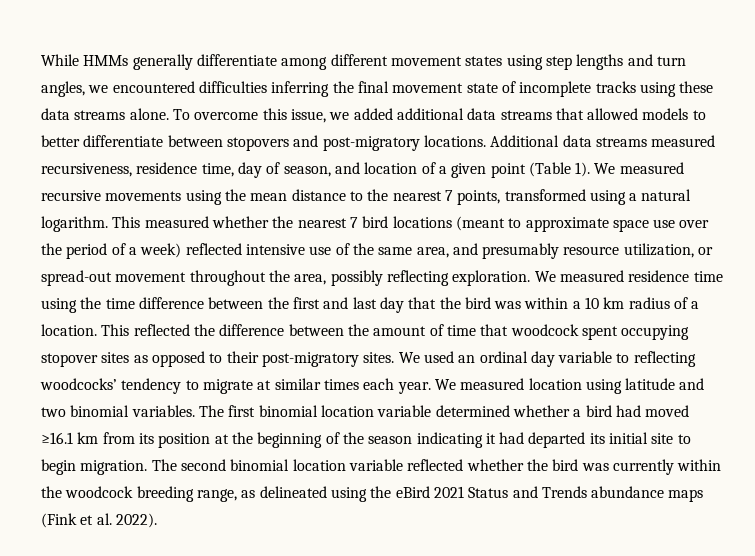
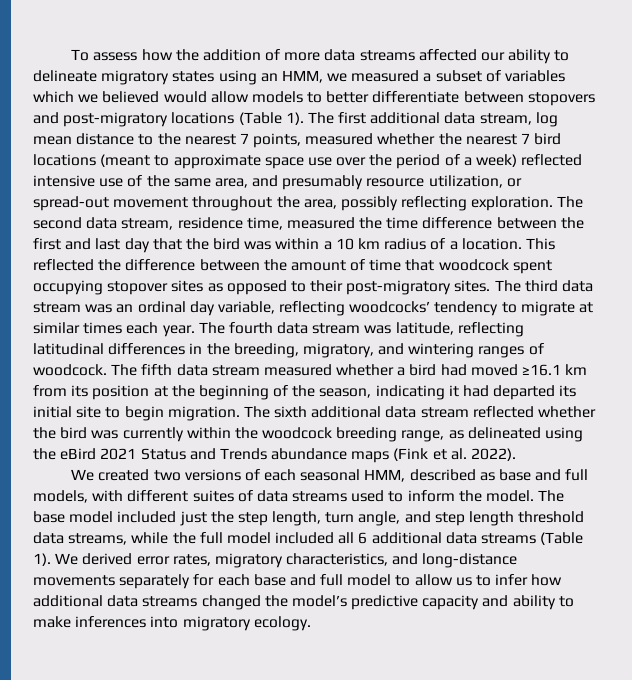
- While HMMs generally differentiate among different movement states using step lengths and turn angles, we encountered difficulties inferring the final movement state of incomplete tracks using these data streams alone. To overcome this issue, we added additional data streams that allowed models to better differentiate between stopovers and post-migratory locations. Additional data streams measured recursiveness, residence time, day of season, and location of a given point (Table 1). We measured recursive movements using the mean distance to the nearest 7 points, transformed using a natural logarithm. This measured whether the nearest 7 bird locations (meant to approximate space use over the period of a week) reflected intensive use of the same area, and presumably resource utilization, or spread-out movement throughout the area, possibly reflecting exploration.
+ To assess how the addition of more data streams affected our ability to delineate migratory states using an HMM, we measured a subset of variables which we believed would allow models to better differentiate between stopovers and post-migratory locations (Table 1). The first additional data stream, log mean distance to the nearest 7 points, measured whether the nearest 7 bird locations (meant to approximate space use over the period of a week) reflected intensive use of the same area, and presumably resource utilization, or spread-out movement throughout the area, possibly reflecting exploration.
- We measured residence time using the time difference between the first and last day that the bird was within a 10 km radius of a location.
+ The second data stream, residence time, measured the time difference between the first and last day that the bird was within a 10 km radius of a location.
- We used an ordinal day variable to reflecting woodcocks’ tendency to migrate at similar times each year.
+ The third data stream was an ordinal day variable, reflecting woodcocks’ tendency to migrate at similar times each year.
- We measured location using latitude and two binomial variables. The first binomial location variable determined whether a bird had moved ≥16.1 km from its position at the beginning of the season indicating it had departed its initial site to begin migration.
+ The fourth data stream was latitude, reflecting latitudinal differences in the breeding, migratory, and wintering ranges of woodcock. The fifth data stream measured whether a bird had moved ≥16.1 km from its position at the beginning of the season, indicating it had departed its initial site to begin migration.
- The second binomial location variable reflected whether the bird was currently within the woodcock breeding range, as delineated using the eBird 2021 Status and Trends abundance maps (Fink et al. 2022).
+ The sixth additional data stream reflected whether the bird was currently within the woodcock breeding range, as delineated using the eBird 2021 Status and Trends abundance maps (Fink et al. 2022).
+ We created two versions of each seasonal HMM, described as base and full models, with different suites of data streams used to inform the model. The base model included just the step length, turn angle, and step length threshold data streams, while the full model included all 6 additional data streams (Table 1). We derived error rates, migratory characteristics, and long-distance movements separately for each base and full model to allow us to infer how additional data streams changed the model’s predictive capacity and ability to make inferences into migratory ecology.

